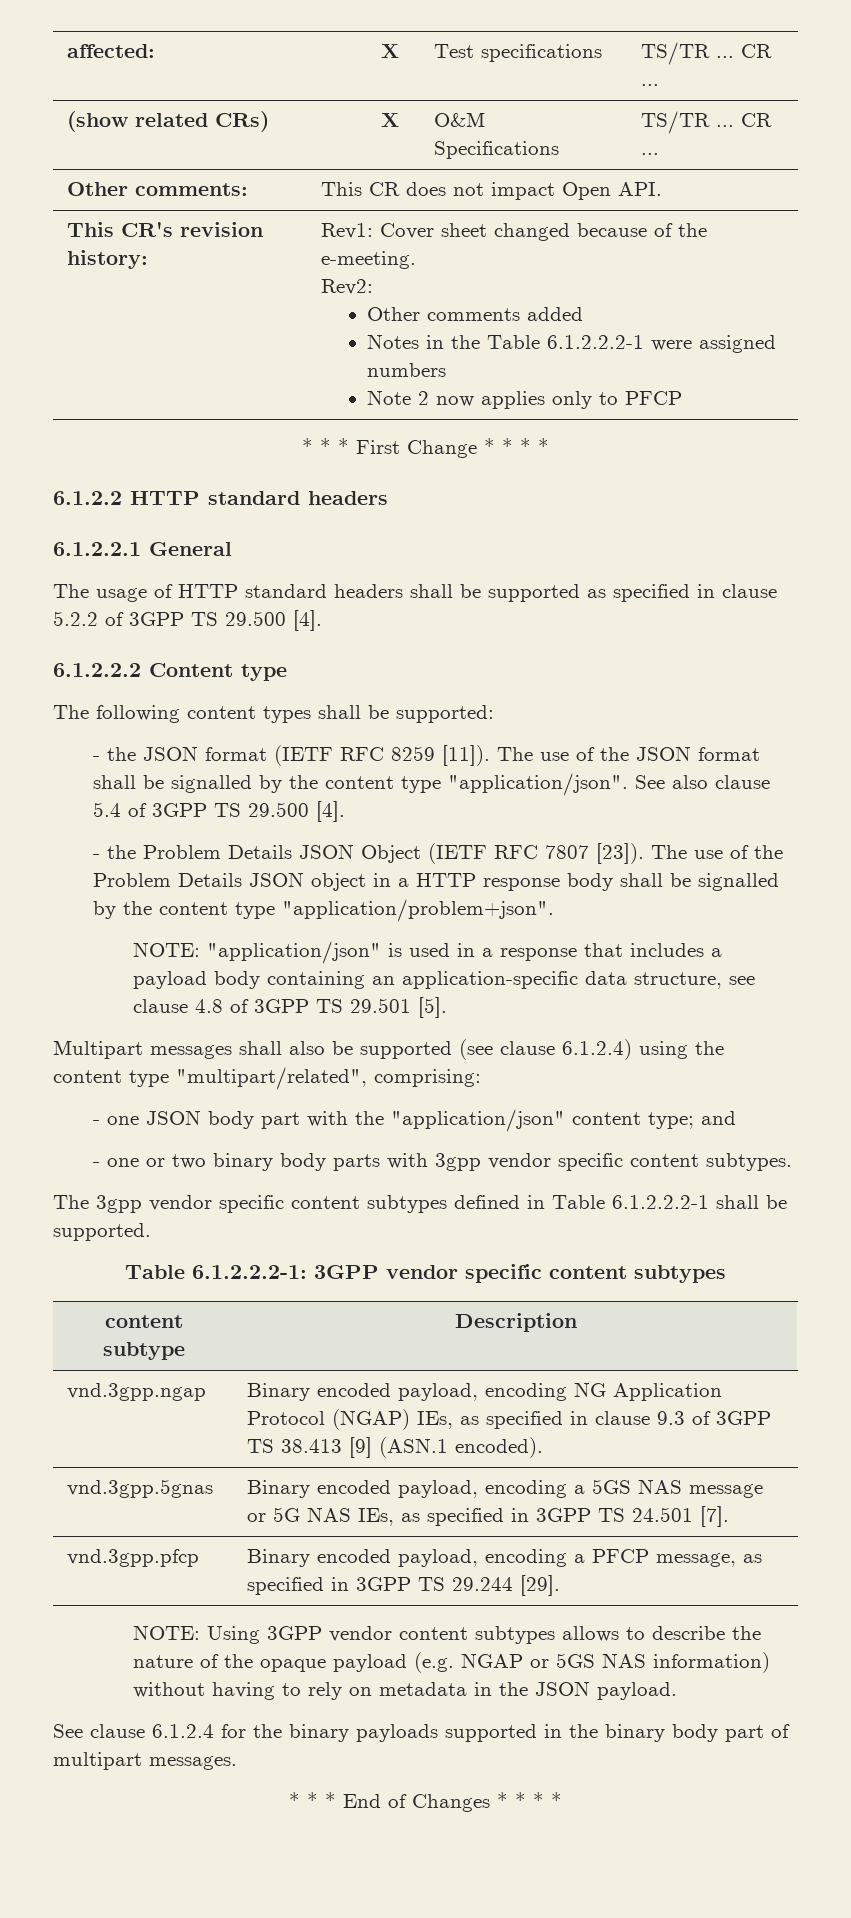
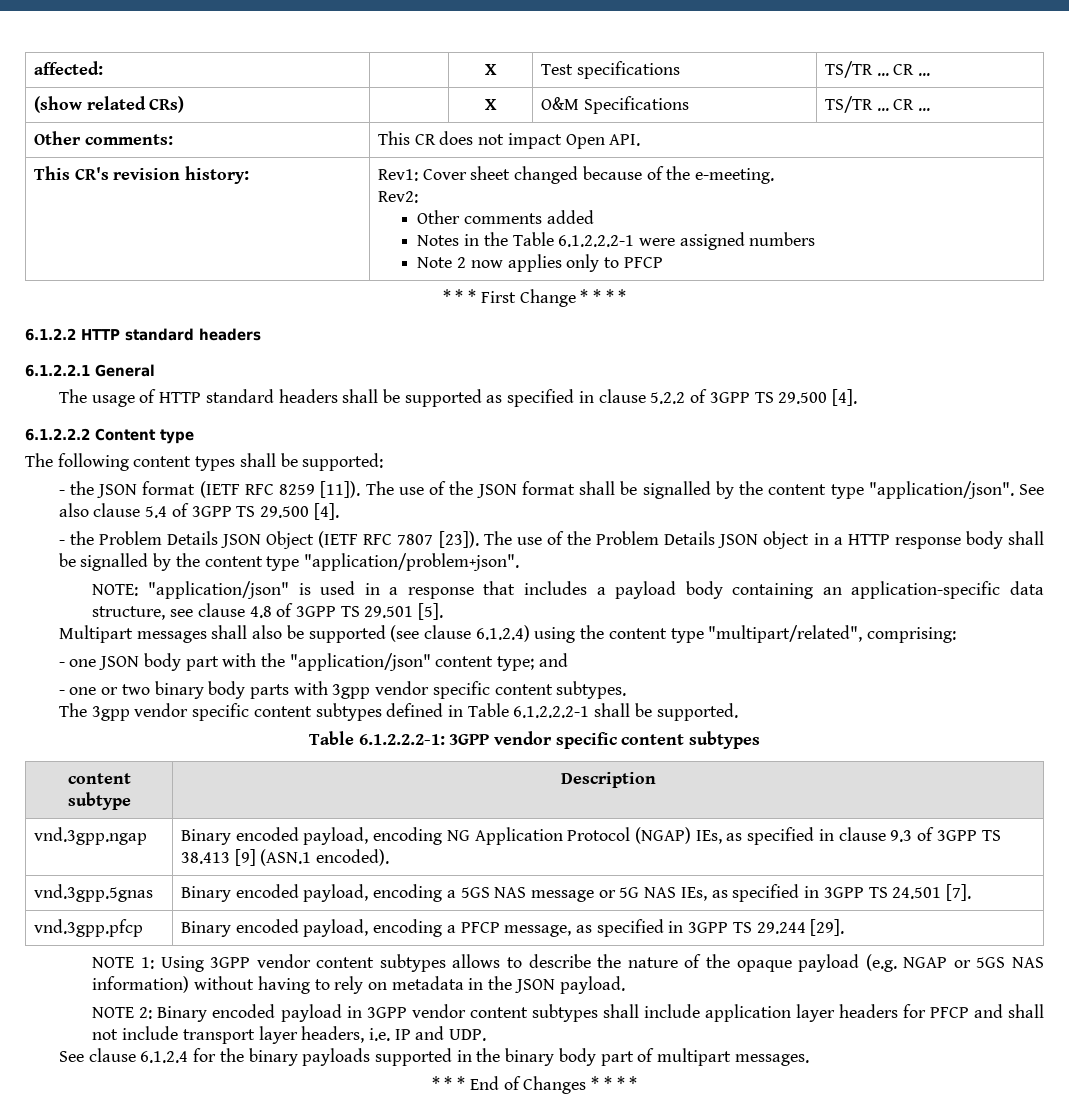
- NOTE: Using 3GPP vendor content subtypes allows to describe the nature of the opaque payload (e.g. NGAP or 5GS NAS information) without having to rely on metadata in the JSON payload.
+ NOTE 1: Using 3GPP vendor content subtypes allows to describe the nature of the opaque payload (e.g. NGAP or 5GS NAS information) without having to rely on metadata in the JSON payload.
+ NOTE 2: Binary encoded payload in 3GPP vendor content subtypes shall include application layer headers for PFCP and shall not include transport layer headers, i.e. IP and UDP.

